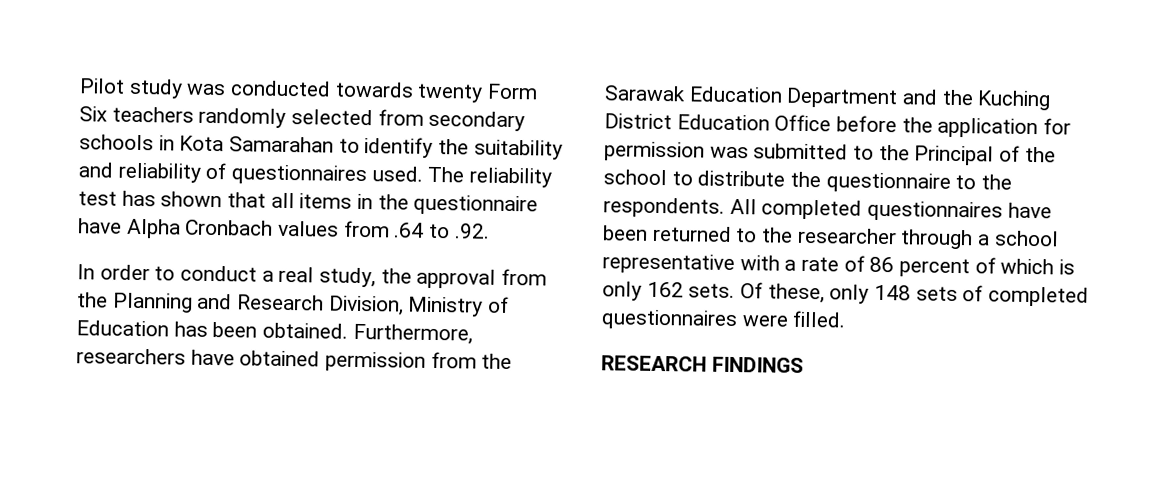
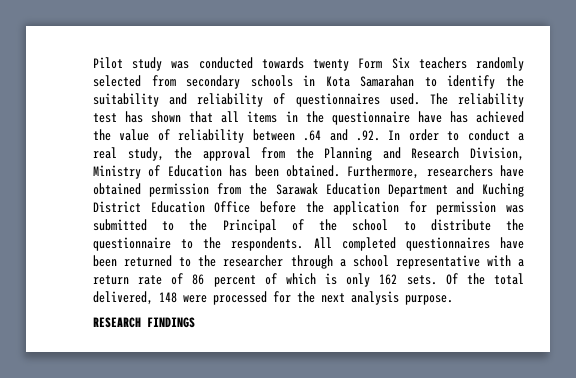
- The reliability test has shown that all items in the questionnaire have Alpha Cronbach values from .64 to .92.
- In order to conduct a real study, the approval from the Planning and Research Division, Ministry of Education has been obtained.
+ The reliability test has shown that all items in the questionnaire have has achieved the value of reliability between .64 and .92. In order to conduct a real study, the approval from the Planning and Research Division, Ministry of Education has been obtained.
- Furthermore, researchers have obtained permission from the Sarawak Education Department and the Kuching District Education Office before the application for permission was submitted to the Principal of the school to distribute the questionnaire to the respondents.
+ Furthermore, researchers have obtained permission from the Sarawak Education Department and Kuching District Education Office before the application for permission was submitted to the Principal of the school to distribute the questionnaire to the respondents.
- All completed questionnaires have been returned to the researcher through a school representative with a rate of 86 percent of which is only 162 sets.
+ All completed questionnaires have been returned to the researcher through a school representative with a return rate of 86 percent of which is only 162 sets.
- Of these, only 148 sets of completed questionnaires were filled.
+ Of the total delivered, 148 were processed for the next analysis purpose.

